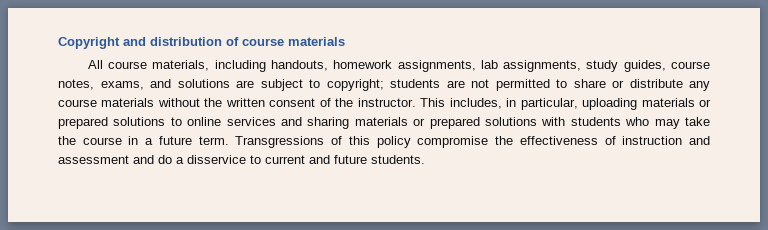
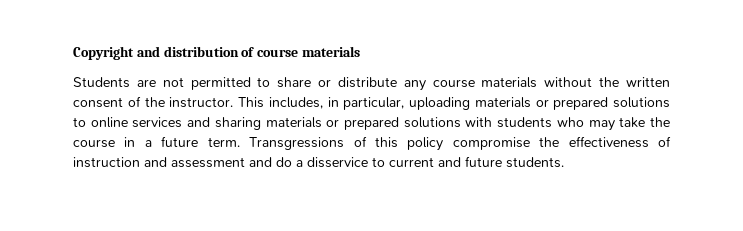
- All course materials, including handouts, homework assignments, lab assignments, study guides, course notes, exams, and solutions are subject to copyright; students are not permitted to share or distribute any course materials without the written consent of the instructor.
+ Students are not permitted to share or distribute any course materials without the written consent of the instructor.

